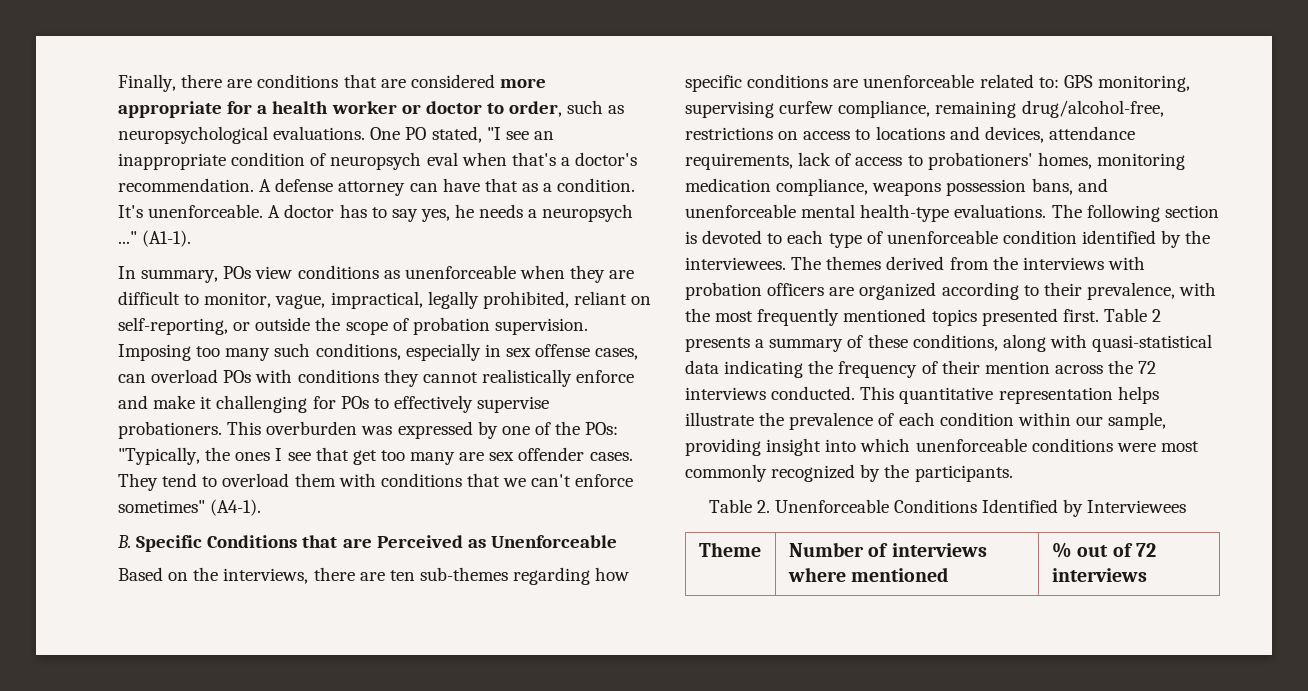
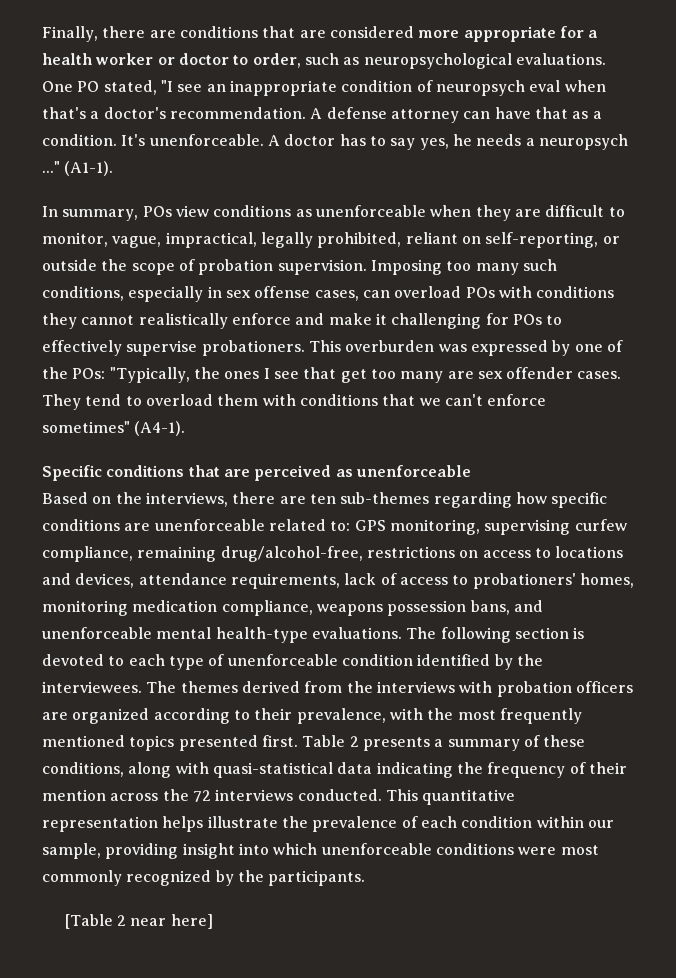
- B. Specific Conditions that are Perceived as Unenforceable
+ Specific conditions that are perceived as unenforceable
- Table 2. Unenforceable Conditions Identified by Interviewees
- Theme | Number of interviews where mentioned | % out of 72 interviews
+ [Table 2 near here]

